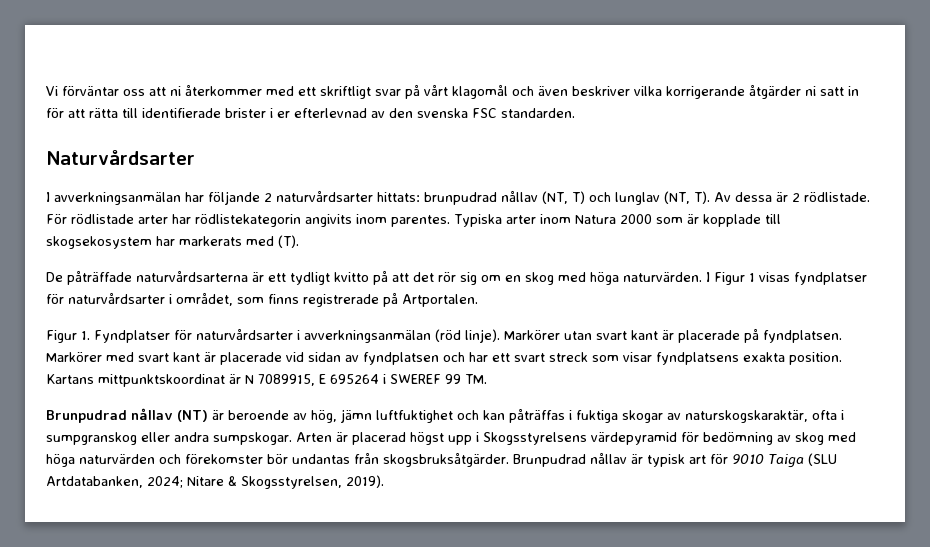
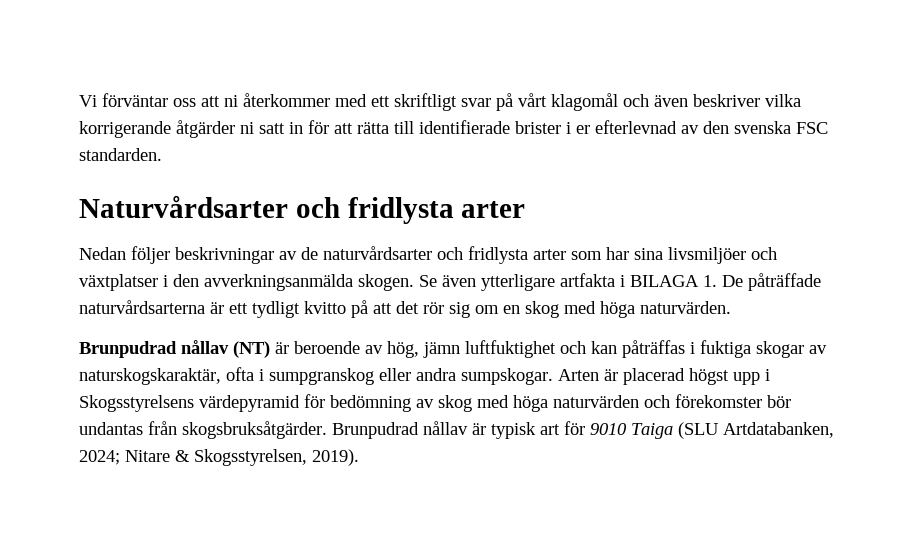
- Naturvårdsarter
- I avverkningsanmälan har följande 2 naturvårdsarter hittats: brunpudrad nållav (NT, T) och lunglav (NT, T). Av dessa är 2 rödlistade. För rödlistade arter har rödlistekategorin angivits inom parentes. Typiska arter inom Natura 2000 som är kopplade till skogsekosystem har markerats med (T).
- De påträffade naturvårdsarterna är ett tydligt kvitto på att det rör sig om en skog med höga naturvärden. I Figur 1 visas fyndplatser för naturvårdsarter i området, som finns registrerade på Artportalen.
- Figur 1. Fyndplatser för naturvårdsarter i avverkningsanmälan (röd linje). Markörer utan svart kant är placerade på fyndplatsen. Markörer med svart kant är placerade vid sidan av fyndplatsen och har ett svart streck som visar fyndplatsens exakta position. Kartans mittpunktskoordinat är N 7089915, E 695264 i SWEREF 99 TM.
+ Naturvårdsarter och fridlysta arter
+ Nedan följer beskrivningar av de naturvårdsarter och fridlysta arter som har sina livsmiljöer och växtplatser i den avverkningsanmälda skogen. Se även ytterligare artfakta i BILAGA 1. De påträffade naturvårdsarterna är ett tydligt kvitto på att det rör sig om en skog med höga naturvärden.

